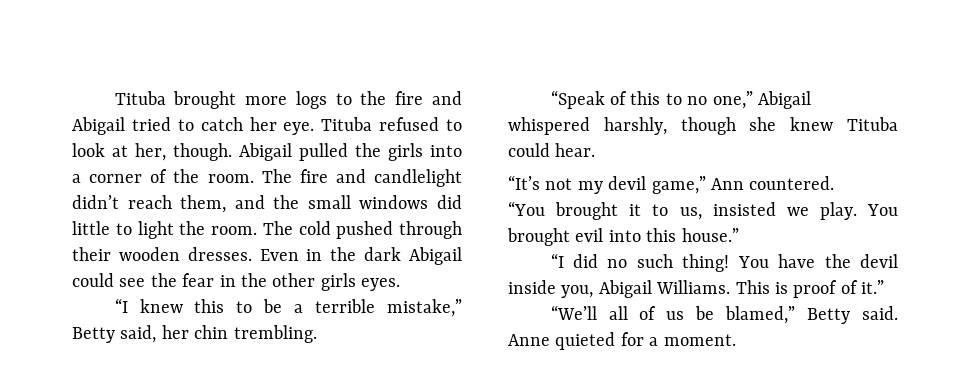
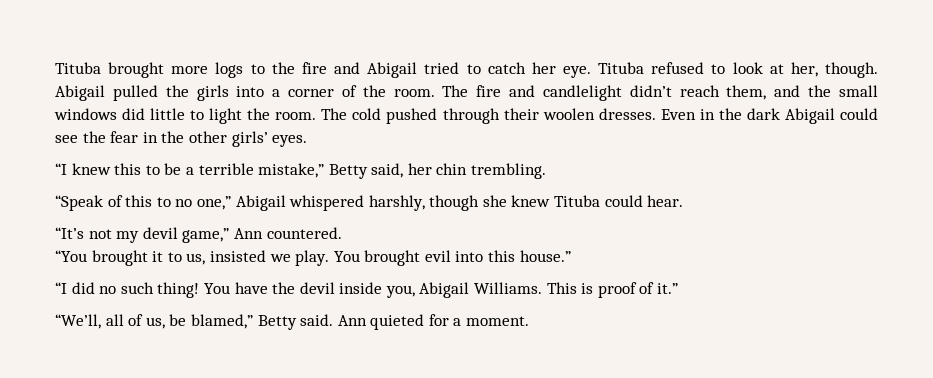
- The cold pushed through their wooden dresses.
+ The cold pushed through their woolen dresses.
- Even in the dark Abigail could see the fear in the other girls eyes.
+ Even in the dark Abigail could see the fear in the other girls’ eyes.
- “We’ll all of us be blamed,” Betty said.
+ “We’ll, all of us, be blamed,” Betty said.
- Anne quieted for a moment.
+ Ann quieted for a moment.

